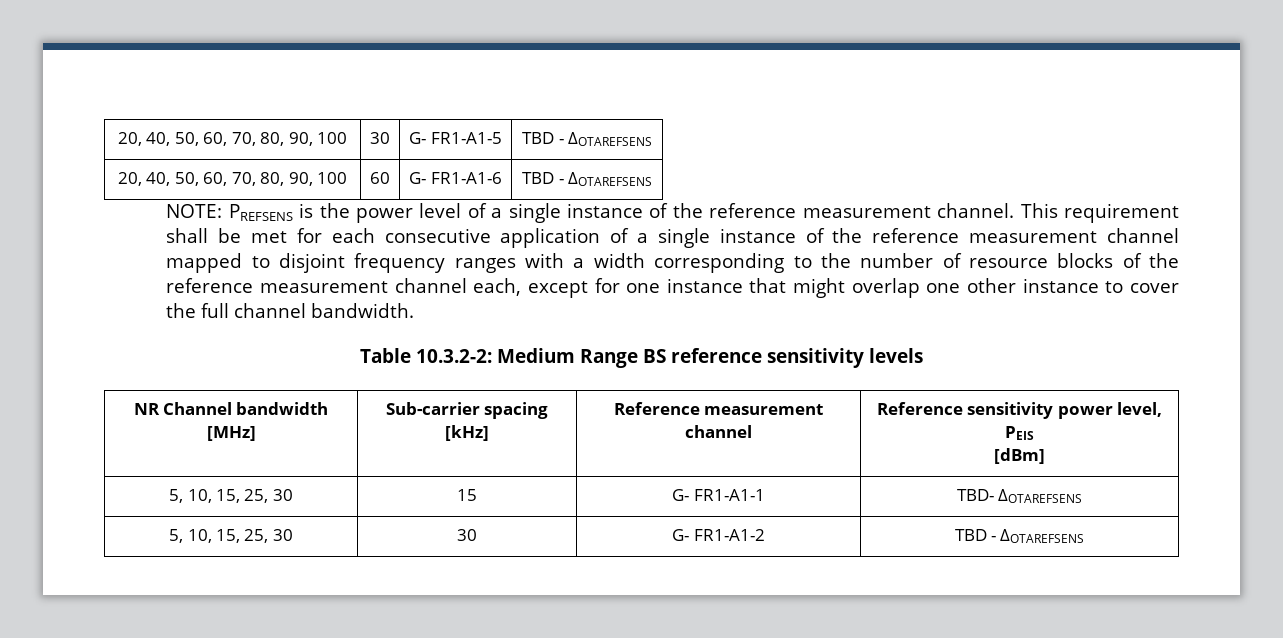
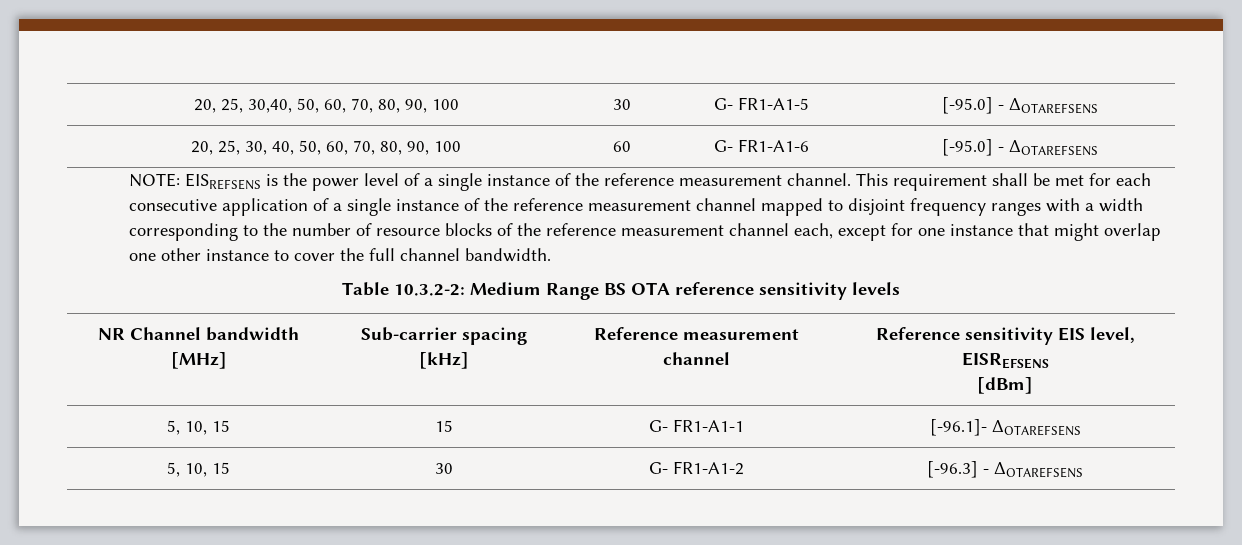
- 20, 40, 50, 60, 70, 80, 90, 100 | 30 | G- FR1-A1-5 | TBD - ΔOTAREFSENS
+ 20, 25, 30,40, 50, 60, 70, 80, 90, 100 | 30 | G- FR1-A1-5 | [-95.0] - ΔOTAREFSENS
- 20, 40, 50, 60, 70, 80, 90, 100 | 60 | G- FR1-A1-6 | TBD - ΔOTAREFSENS
+ 20, 25, 30, 40, 50, 60, 70, 80, 90, 100 | 60 | G- FR1-A1-6 | [-95.0] - ΔOTAREFSENS
- NOTE: PREFSENS is the power level of a single instance of the reference measurement channel.
+ NOTE: EISREFSENS is the power level of a single instance of the reference measurement channel.
- Table 10.3.2-2: Medium Range BS reference sensitivity levels
+ Table 10.3.2-2: Medium Range BS OTA reference sensitivity levels
- NR Channel bandwidth [MHz] | Sub-carrier spacing [kHz] | Reference measurement channel | Reference sensitivity power level, PEIS
+ NR Channel bandwidth [MHz] | Sub-carrier spacing [kHz] | Reference measurement channel | Reference sensitivity EIS level, EISREFSENS
- 5, 10, 15, 25, 30 | 15 | G- FR1-A1-1 | TBD- ΔOTAREFSENS
+ 5, 10, 15 | 15 | G- FR1-A1-1 | [-96.1]- ΔOTAREFSENS
- 5, 10, 15, 25, 30 | 30 | G- FR1-A1-2 | TBD - ΔOTAREFSENS
+ 5, 10, 15 | 30 | G- FR1-A1-2 | [-96.3] - ΔOTAREFSENS

